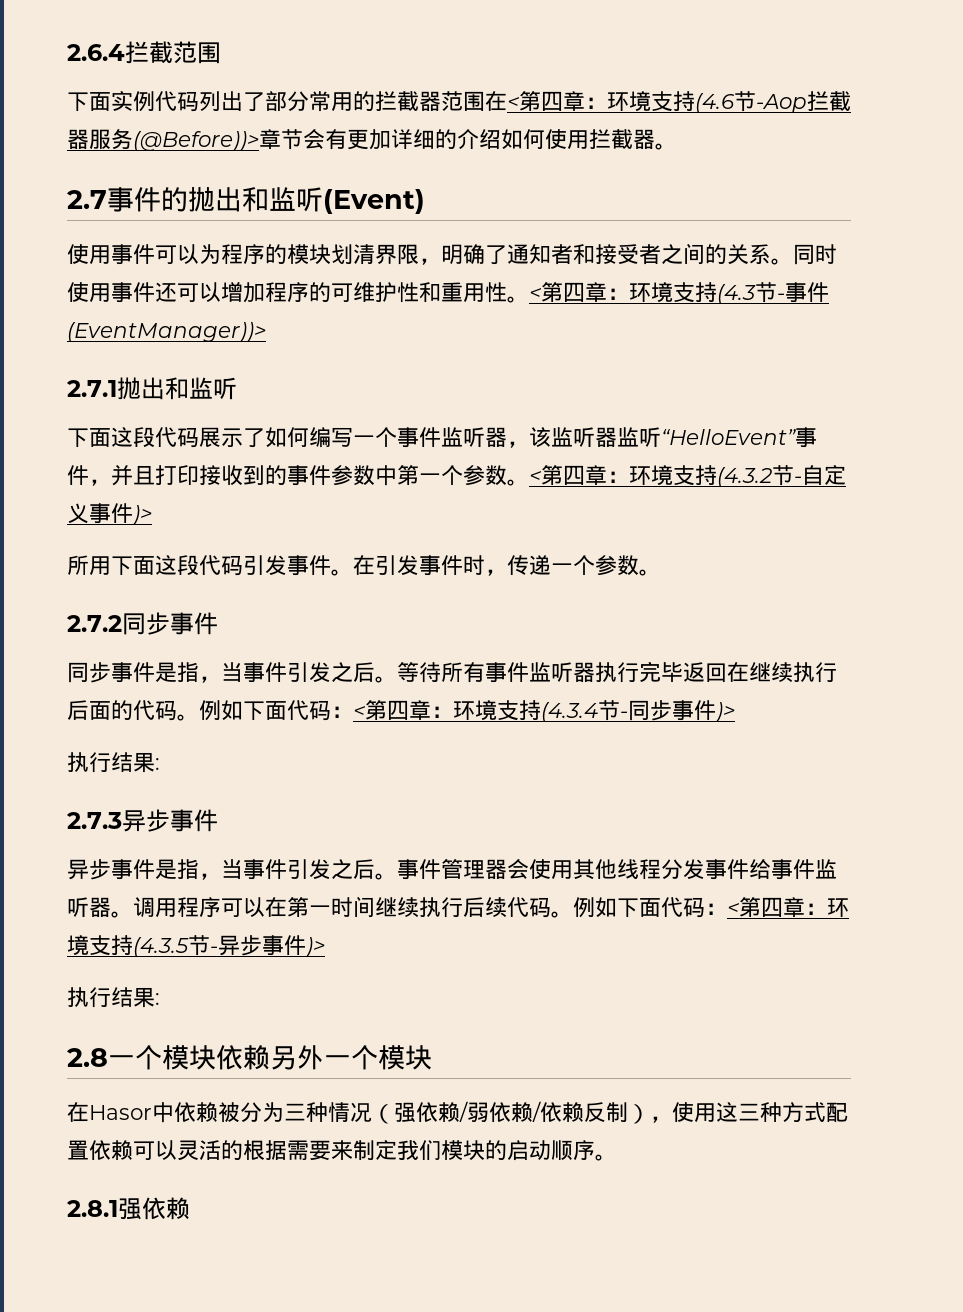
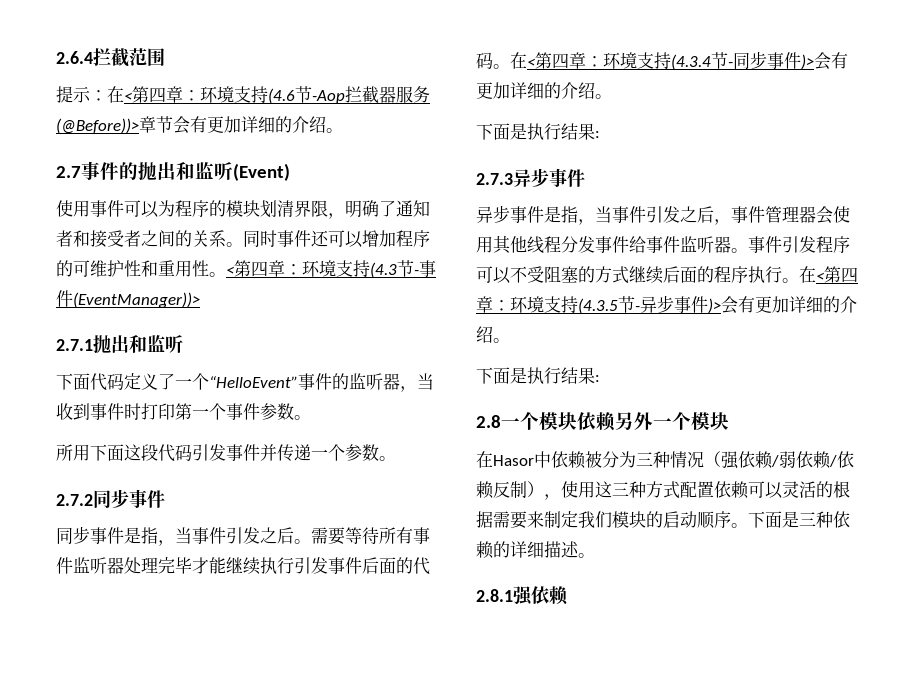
- 下面实例代码列出了部分常用的拦截器范围在<第四章：环境支持(4.6节-Aop拦截器服务(@Before))>章节会有更加详细的介绍如何使用拦截器。
+ 提示：在<第四章：环境支持(4.6节-Aop拦截器服务(@Before))>章节会有更加详细的介绍。
- 同时使用事件还可以增加程序的可维护性和重用性。
+ 同时事件还可以增加程序的可维护性和重用性。
- 下面这段代码展示了如何编写一个事件监听器，该监听器监听“HelloEvent”事件，并且打印接收到的事件参数中第一个参数。<第四章：环境支持(4.3.2节-自定义事件)>
+ 下面代码定义了一个“HelloEvent”事件的监听器，当收到事件时打印第一个事件参数。
- 所用下面这段代码引发事件。在引发事件时，传递一个参数。
+ 所用下面这段代码引发事件并传递一个参数。
- 等待所有事件监听器执行完毕返回在继续执行后面的代码。例如下面代码：<第四章：环境支持(4.3.4节-同步事件)>
- 执行结果:
+ 需要等待所有事件监听器处理完毕才能继续执行引发事件后面的代码。在<第四章：环境支持(4.3.4节-同步事件)>会有更加详细的介绍。
+ 下面是执行结果:
- 异步事件是指，当事件引发之后。事件管理器会使用其他线程分发事件给事件监听器。
+ 异步事件是指，当事件引发之后，事件管理器会使用其他线程分发事件给事件监听器。
- 调用程序可以在第一时间继续执行后续代码。例如下面代码：<第四章：环境支持(4.3.5节-异步事件)>
- 执行结果:
+ 事件引发程序可以不受阻塞的方式继续后面的程序执行。在<第四章：环境支持(4.3.5节-异步事件)>会有更加详细的介绍。
+ 下面是执行结果:
+ 下面是三种依赖的详细描述。

